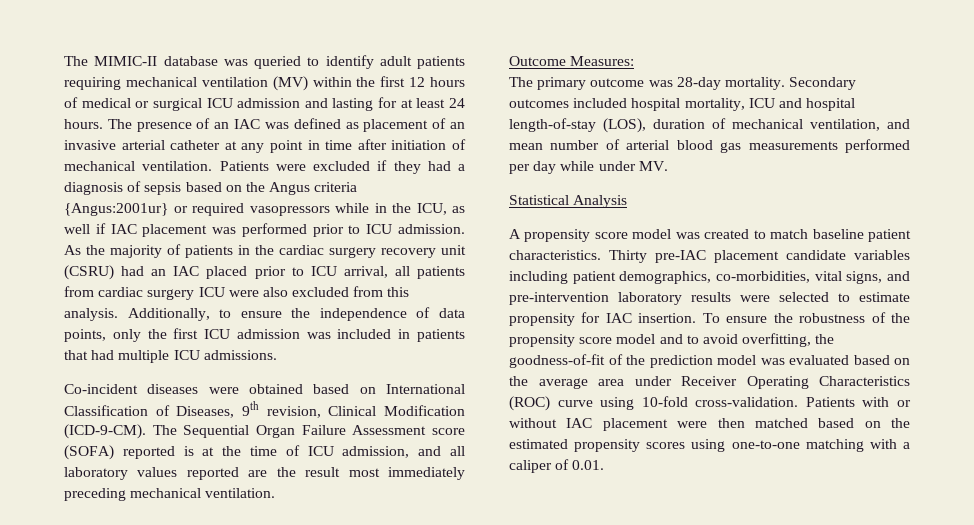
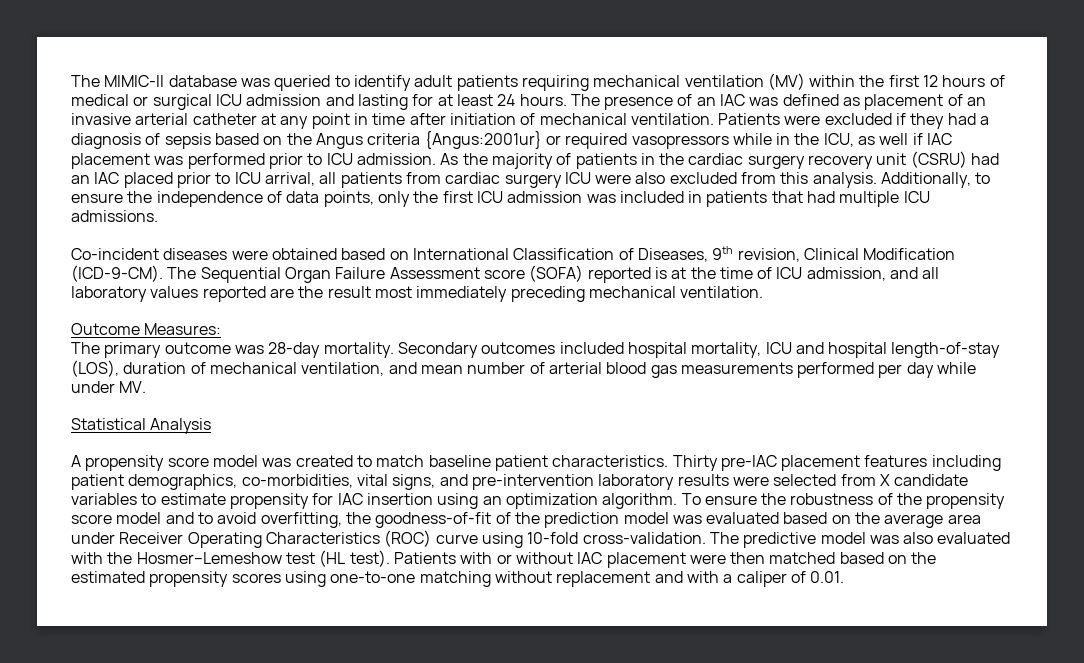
- Thirty pre-IAC placement candidate variables including patient demographics, co-morbidities, vital signs, and pre-intervention laboratory results were selected to estimate propensity for IAC insertion.
+ Thirty pre-IAC placement features including patient demographics, co-morbidities, vital signs, and pre-intervention laboratory results were selected from X candidate variables to estimate propensity for IAC insertion using an optimization algorithm.
+ The predictive model was also evaluated with the Hosmer–Lemeshow test (HL test).
- Patients with or without IAC placement were then matched based on the estimated propensity scores using one-to-one matching with a caliper of 0.01.
+ Patients with or without IAC placement were then matched based on the estimated propensity scores using one-to-one matching without replacement and with a caliper of 0.01.

